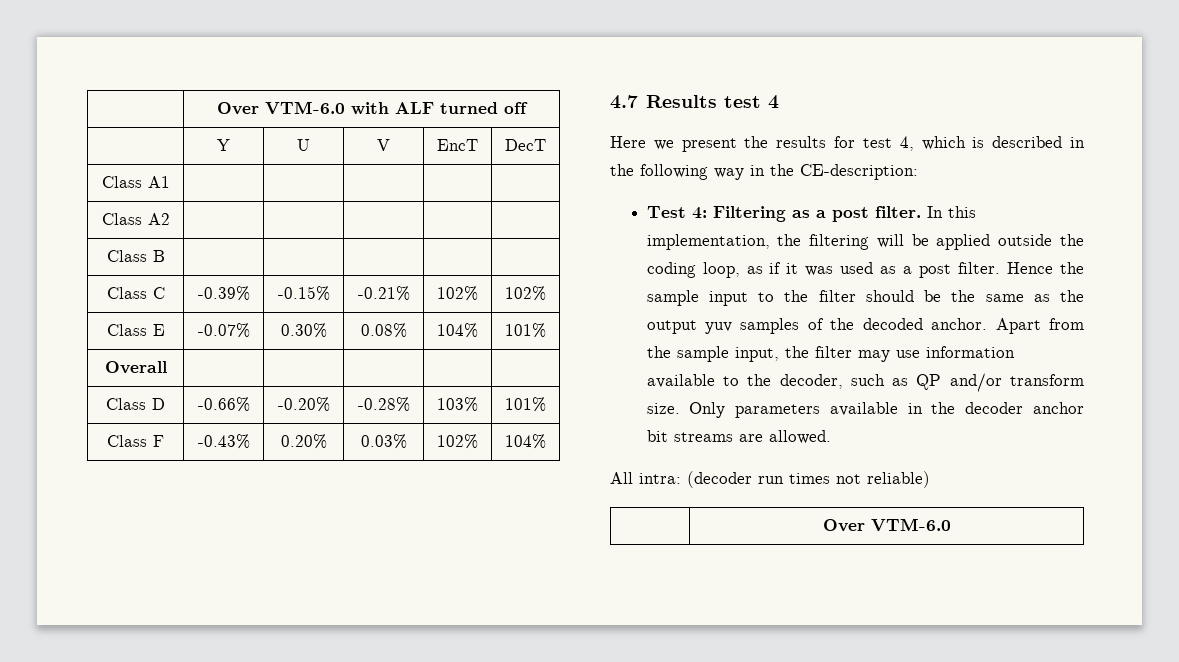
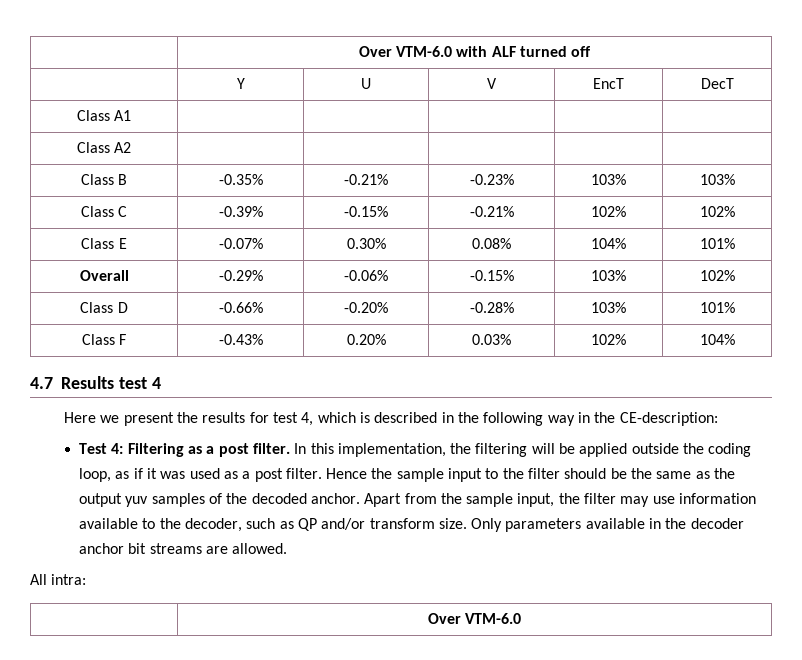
- Class B | | | | |
+ Class B | -0.35% | -0.21% | -0.23% | 103% | 103%
- Overall | | | | |
+ Overall | -0.29% | -0.06% | -0.15% | 103% | 102%
- All intra: (decoder run times not reliable)
+ All intra:

